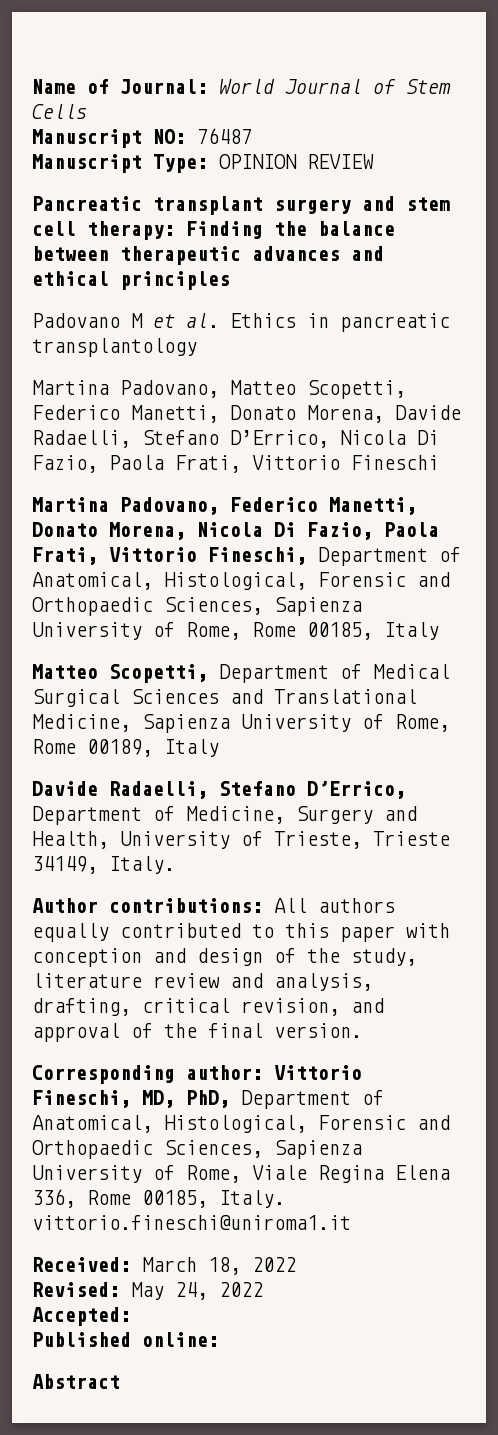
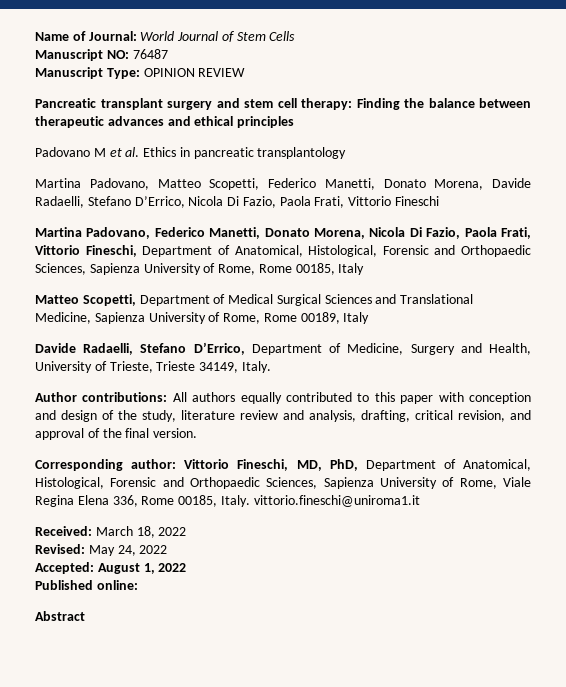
- Accepted:
+ Accepted: August 1, 2022

